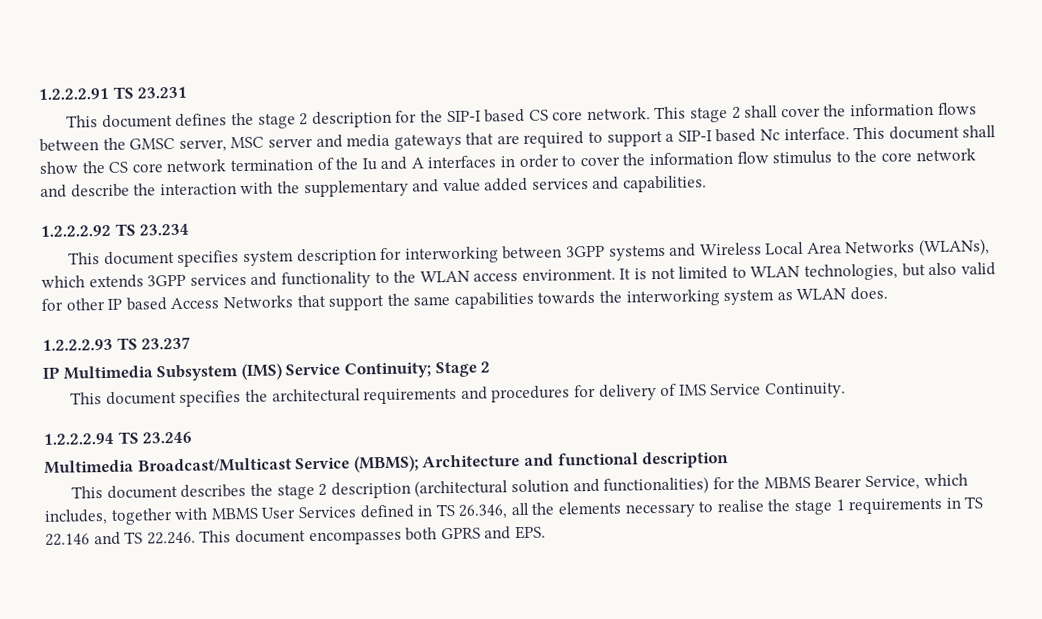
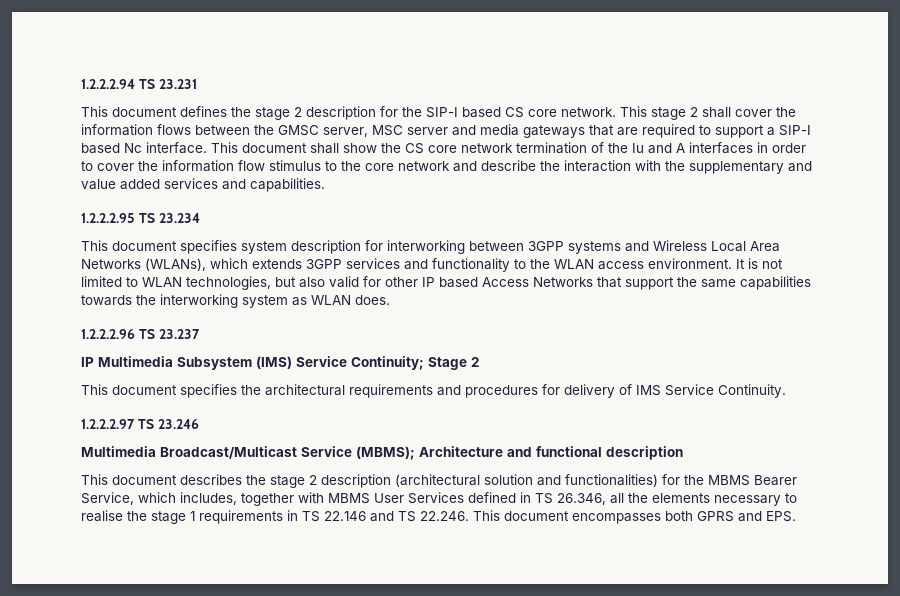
- 1.2.2.2.91 TS 23.231
+ 1.2.2.2.94 TS 23.231
- 1.2.2.2.92 TS 23.234
+ 1.2.2.2.95 TS 23.234
- 1.2.2.2.93 TS 23.237
+ 1.2.2.2.96 TS 23.237
- 1.2.2.2.94 TS 23.246
+ 1.2.2.2.97 TS 23.246

